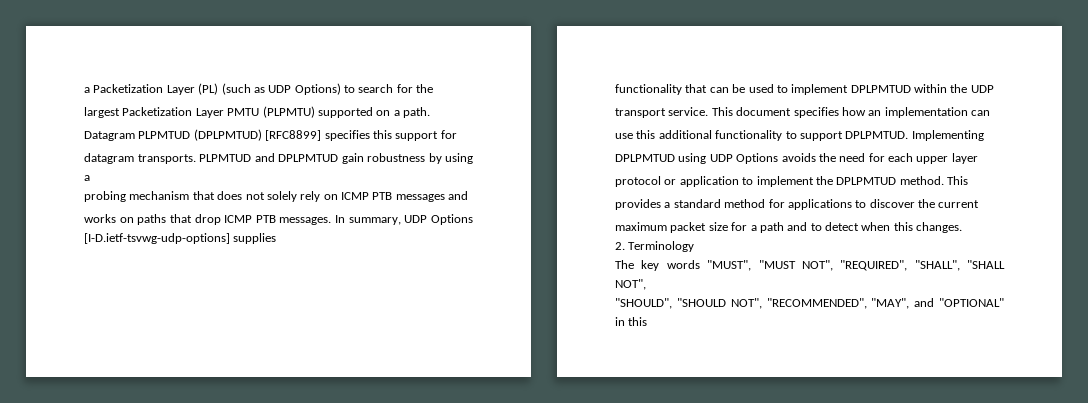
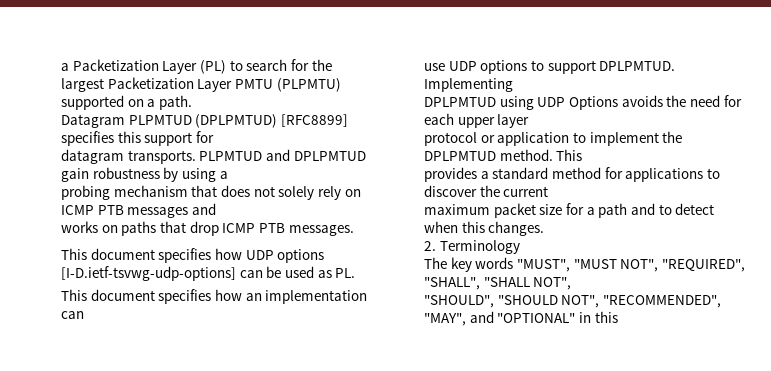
- a Packetization Layer (PL) (such as UDP Options) to search for the
+ a Packetization Layer (PL) to search for the
- works on paths that drop ICMP PTB messages. In summary, UDP Options [I-D.ietf-tsvwg-udp-options] supplies
- functionality that can be used to implement DPLPMTUD within the UDP
- transport service. This document specifies how an implementation can
+ works on paths that drop ICMP PTB messages.
+ This document specifies how UDP options [I-D.ietf-tsvwg-udp-options] can be used as PL.
+ This document specifies how an implementation can
- use this additional functionality to support DPLPMTUD.
+ use UDP options to support DPLPMTUD.

